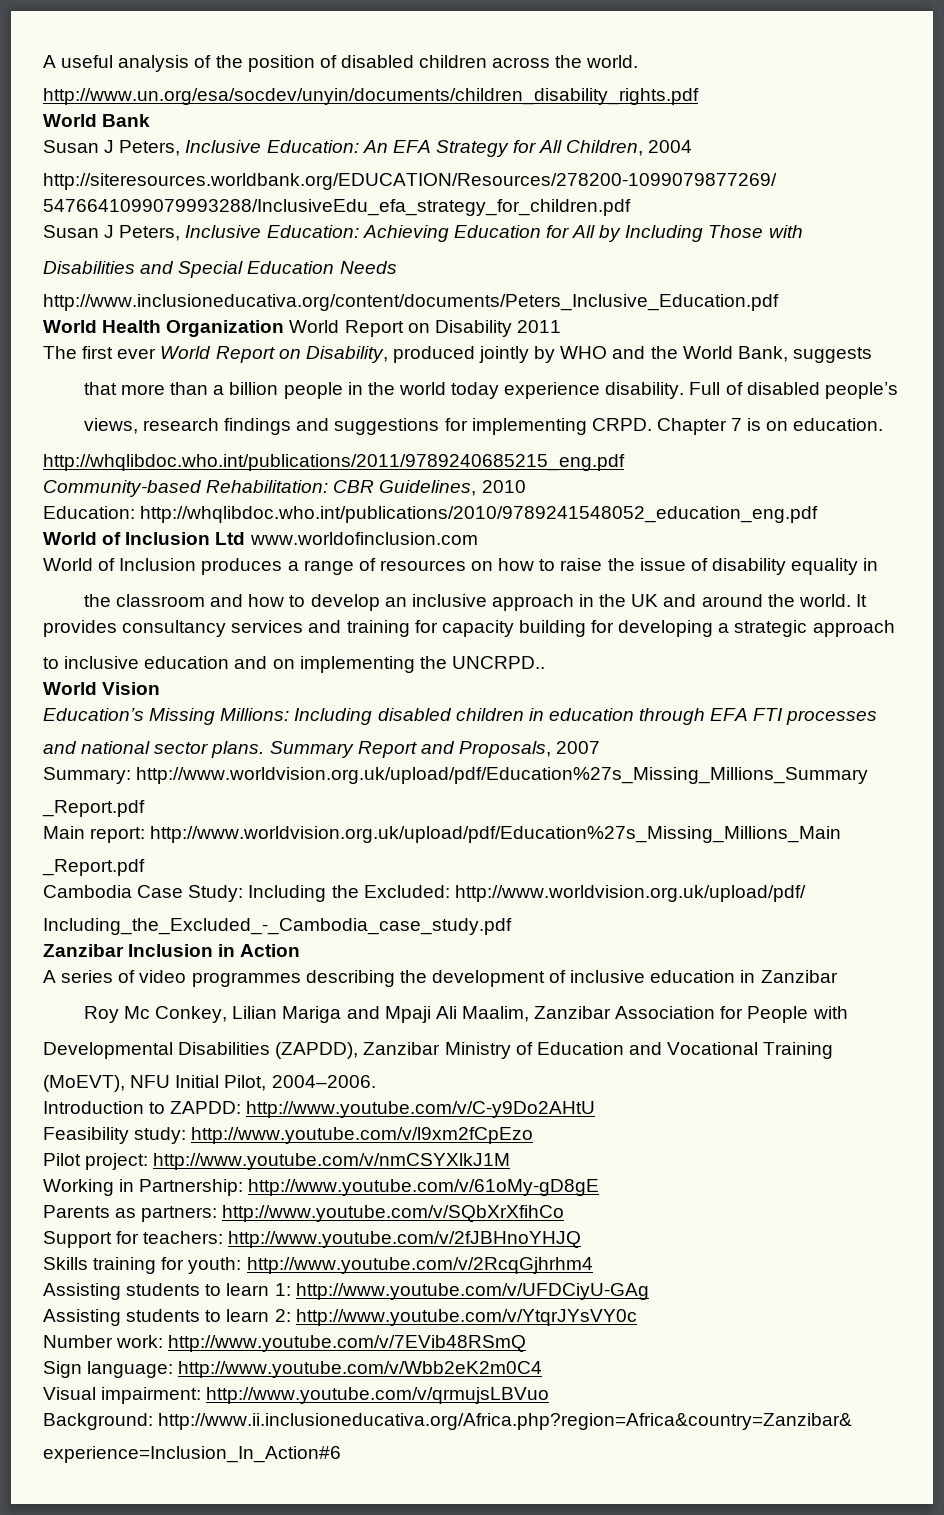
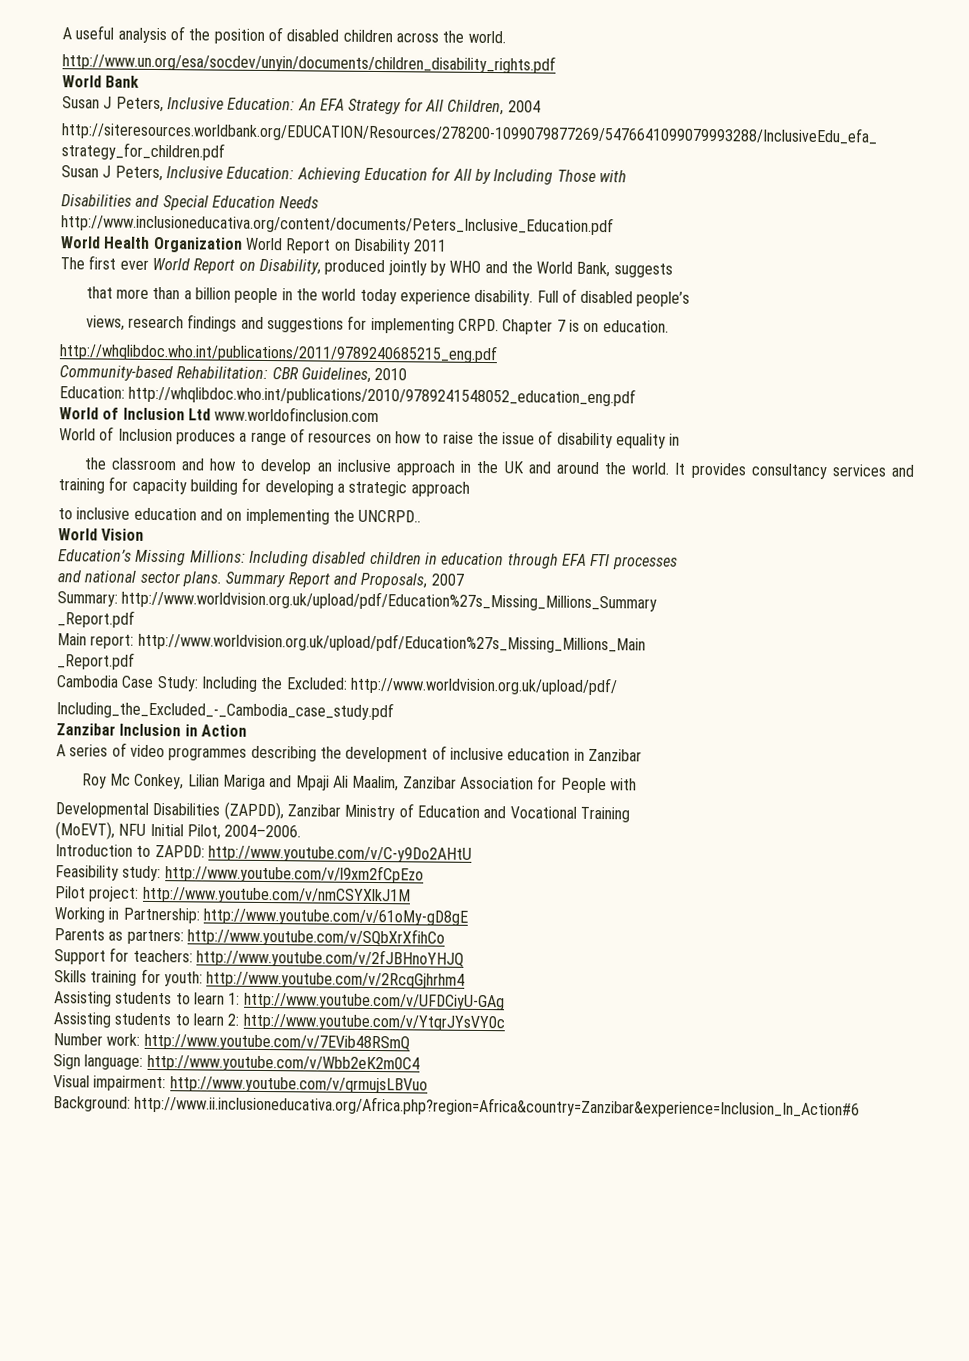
- Background: http://www.ii.inclusioneducativa.org/Africa.php?region=Africa&country=Zanzibar&
- experience=Inclusion_In_Action#6
+ Background: http://www.ii.inclusioneducativa.org/Africa.php?region=Africa&country=Zanzibar&experience=Inclusion_In_Action#6

